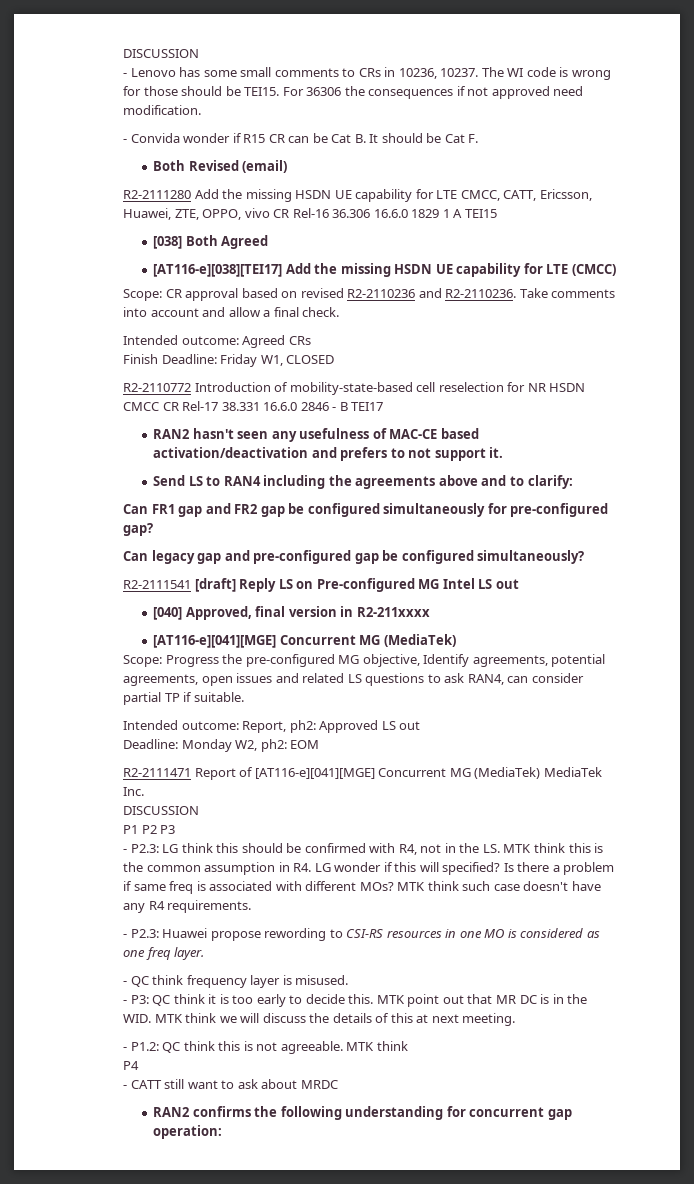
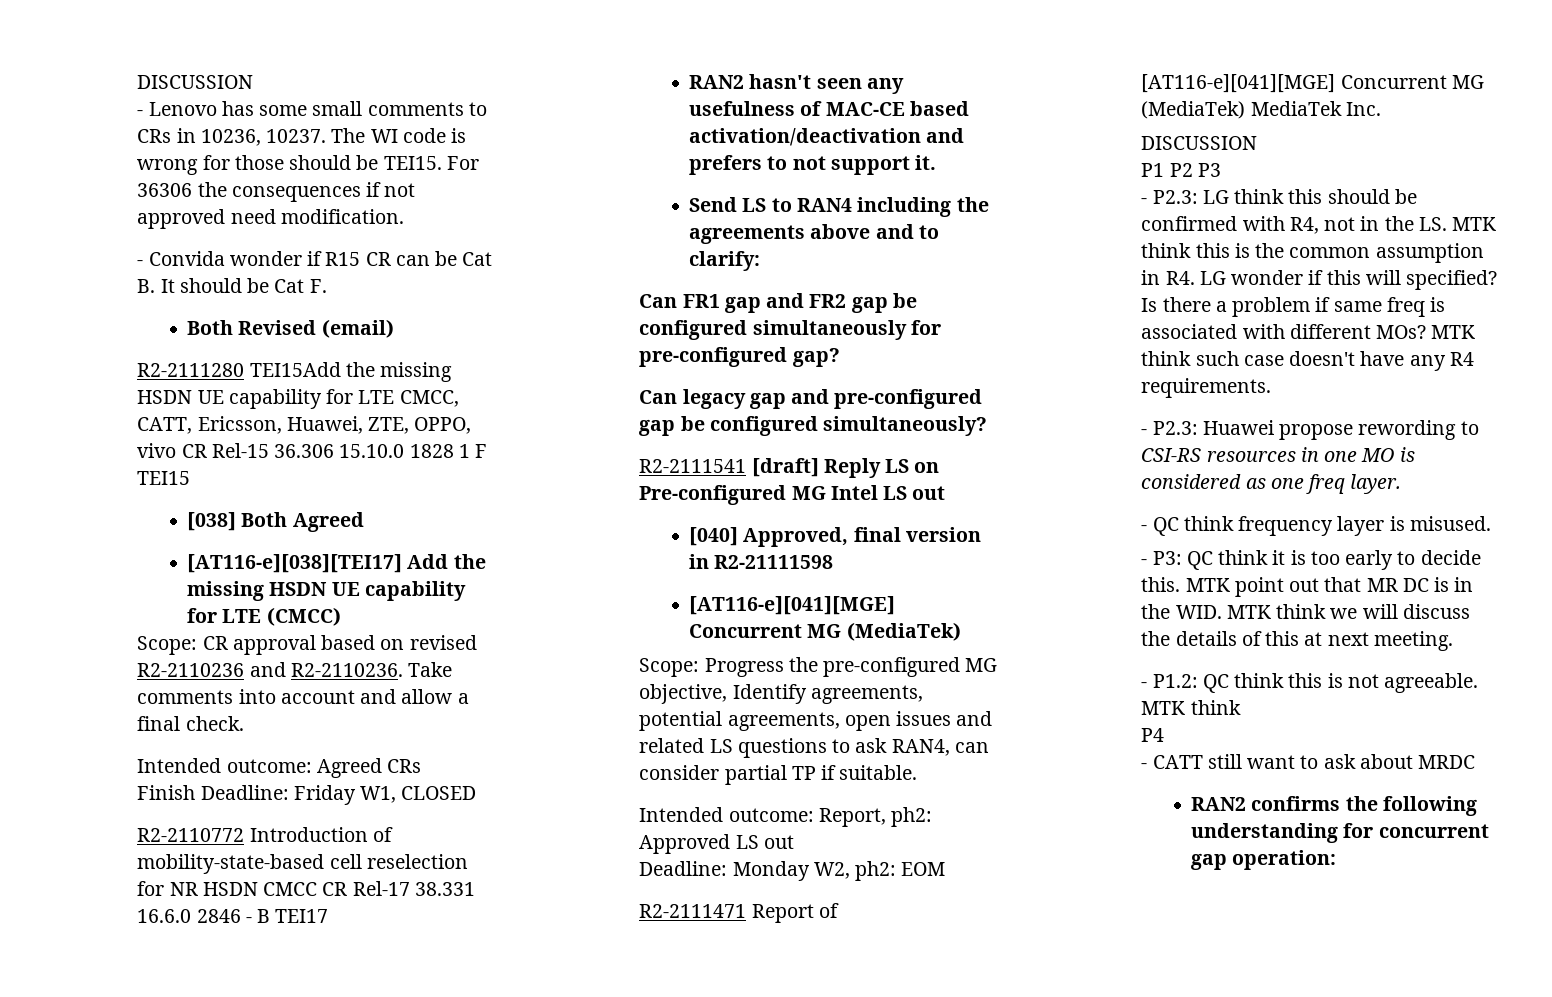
- R2-2111280 Add the missing HSDN UE capability for LTE CMCC, CATT, Ericsson, Huawei, ZTE, OPPO, vivo CR Rel-16 36.306 16.6.0 1829 1 A TEI15
+ R2-2111280 TEI15Add the missing HSDN UE capability for LTE CMCC, CATT, Ericsson, Huawei, ZTE, OPPO, vivo CR Rel-15 36.306 15.10.0 1828 1 F TEI15
- [040] Approved, final version in R2-211xxxx
+ [040] Approved, final version in R2-21111598

